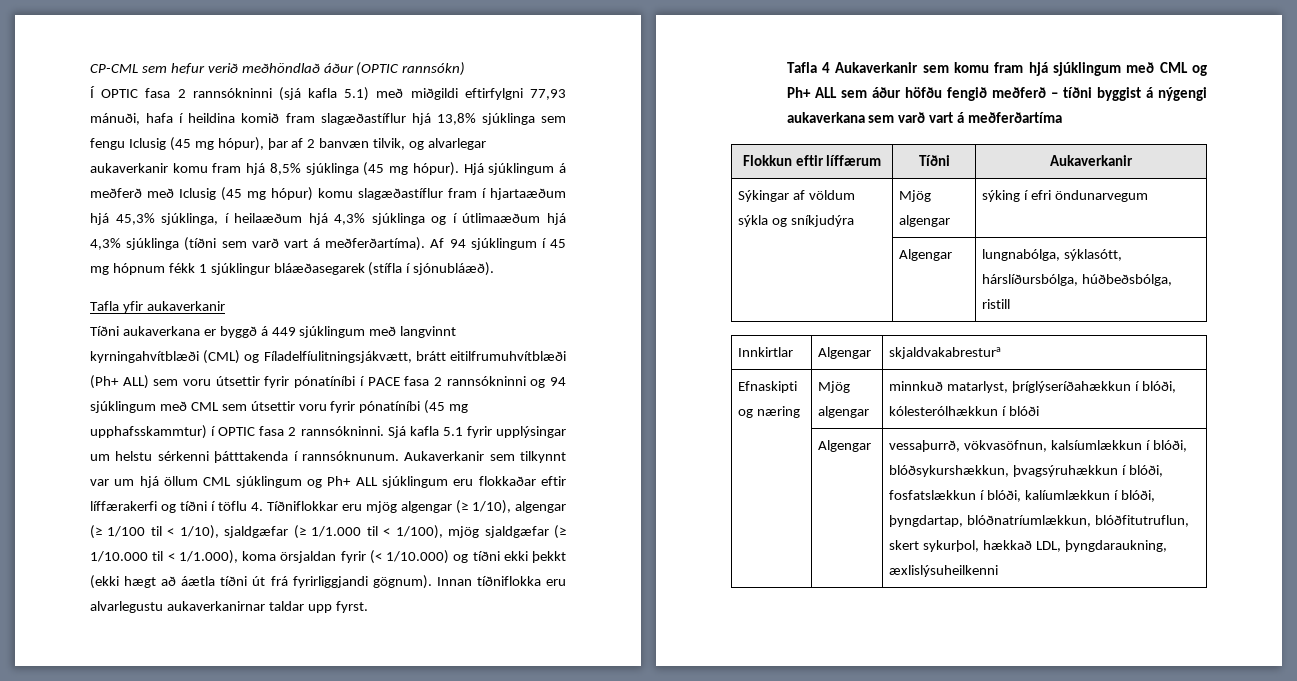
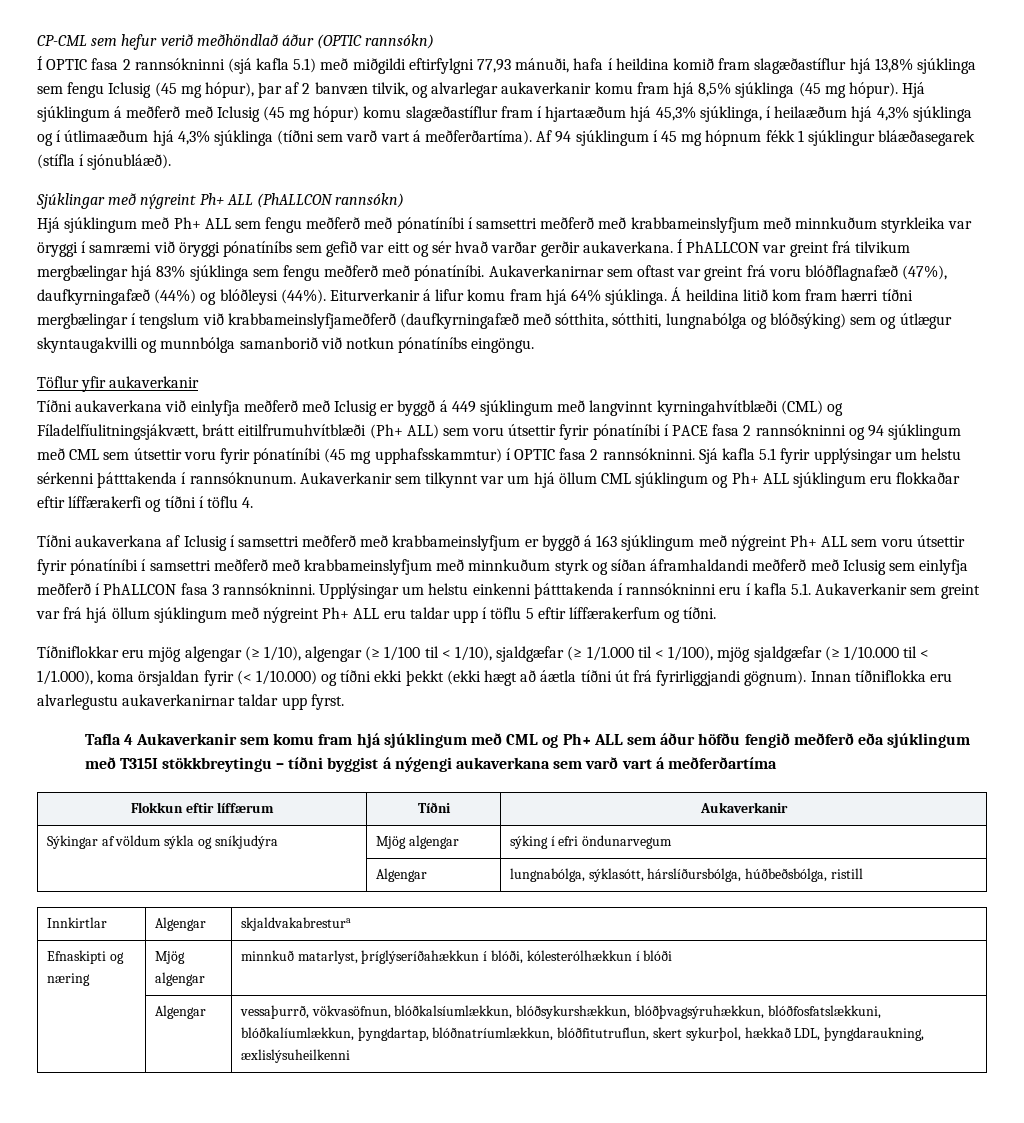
- Tafla yfir aukaverkanir
+ Sjúklingar með nýgreint Ph+ ALL (PhALLCON rannsókn)
+ Hjá sjúklingum með Ph+ ALL sem fengu meðferð með pónatíníbi í samsettri meðferð með krabbameinslyfjum með minnkuðum styrkleika var öryggi í samræmi við öryggi pónatíníbs sem gefið var eitt og sér hvað varðar gerðir aukaverkana. Í PhALLCON var greint frá tilvikum mergbælingar hjá 83% sjúklinga sem fengu meðferð með pónatíníbi. Aukaverkanirnar sem oftast var greint frá voru blóðflagnafæð (47%), daufkyrningafæð (44%) og blóðleysi (44%). Eiturverkanir á lifur komu fram hjá 64% sjúklinga. Á heildina litið kom fram hærri tíðni mergbælingar í tengslum við krabbameinslyfjameðferð (daufkyrningafæð með sótthita, sótthiti, lungnabólga og blóðsýking) sem og útlægur skyntaugakvilli og munnbólga samanborið við notkun pónatíníbs eingöngu.
+ Töflur yfir aukaverkanir
- Tíðni aukaverkana er byggð á 449 sjúklingum með langvinnt kyrningahvítblæði (CML) og Fíladelfíulitningsjákvætt, brátt eitilfrumuhvítblæði (Ph+ ALL) sem voru útsettir fyrir pónatíníbi í PACE fasa 2 rannsókninni og 94 sjúklingum með CML sem útsettir voru fyrir pónatíníbi (45 mg upphafsskammtur) í OPTIC fasa 2 rannsókninni.
+ Tíðni aukaverkana við einlyfja meðferð með Iclusig er byggð á 449 sjúklingum með langvinnt kyrningahvítblæði (CML) og Fíladelfíulitningsjákvætt, brátt eitilfrumuhvítblæði (Ph+ ALL) sem voru útsettir fyrir pónatíníbi í PACE fasa 2 rannsókninni og 94 sjúklingum með CML sem útsettir voru fyrir pónatíníbi (45 mg upphafsskammtur) í OPTIC fasa 2 rannsókninni.
- Aukaverkanir sem tilkynnt var um hjá öllum CML sjúklingum og Ph+ ALL sjúklingum eru flokkaðar eftir líffærakerfi og tíðni í töflu 4. Tíðniflokkar eru mjög algengar (≥ 1/10), algengar (≥ 1/100 til < 1/10), sjaldgæfar (≥ 1/1.000 til < 1/100), mjög sjaldgæfar (≥ 1/10.000 til < 1/1.000), koma örsjaldan fyrir (< 1/10.000) og tíðni ekki þekkt (ekki hægt að áætla tíðni út frá fyrirliggjandi gögnum).
+ Aukaverkanir sem tilkynnt var um hjá öllum CML sjúklingum og Ph+ ALL sjúklingum eru flokkaðar eftir líffærakerfi og tíðni í töflu 4.
+ Tíðni aukaverkana af Iclusig í samsettri meðferð með krabbameinslyfjum er byggð á 163 sjúklingum með nýgreint Ph+ ALL sem voru útsettir fyrir pónatíníbi í samsettri meðferð með krabbameinslyfjum með minnkuðum styrk og síðan áframhaldandi meðferð með Iclusig sem einlyfja meðferð í PhALLCON fasa 3 rannsókninni. Upplýsingar um helstu einkenni þátttakenda í rannsókninni eru í kafla 5.1. Aukaverkanir sem greint var frá hjá öllum sjúklingum með nýgreint Ph+ ALL eru taldar upp í töflu 5 eftir líffærakerfum og tíðni.
+ Tíðniflokkar eru mjög algengar (≥ 1/10), algengar (≥ 1/100 til < 1/10), sjaldgæfar (≥ 1/1.000 til < 1/100), mjög sjaldgæfar (≥ 1/10.000 til < 1/1.000), koma örsjaldan fyrir (< 1/10.000) og tíðni ekki þekkt (ekki hægt að áætla tíðni út frá fyrirliggjandi gögnum).
- Tafla 4 Aukaverkanir sem komu fram hjá sjúklingum með CML og Ph+ ALL sem áður höfðu fengið meðferð – tíðni byggist á nýgengi aukaverkana sem varð vart á meðferðartíma
+ Tafla 4 Aukaverkanir sem komu fram hjá sjúklingum með CML og Ph+ ALL sem áður höfðu fengið meðferð eða sjúklingum með T315I stökkbreytingu – tíðni byggist á nýgengi aukaverkana sem varð vart á meðferðartíma
- | Algengar | vessaþurrð, vökvasöfnun, kalsíumlækkun í blóði, blóðsykurshækkun, þvagsýruhækkun í blóði, fosfatslækkun í blóði, kalíumlækkun í blóði, þyngdartap, blóðnatríumlækkun, blóðfitutruflun, skert sykurþol, hækkað LDL, þyngdaraukning, æxlislýsuheilkenni
+ | Algengar | vessaþurrð, vökvasöfnun, blóðkalsíumlækkun, blóðsykurshækkun, blóðþvagsýruhækkun, blóðfosfatslækkuni, blóðkalíumlækkun, þyngdartap, blóðnatríumlækkun, blóðfitutruflun, skert sykurþol, hækkað LDL, þyngdaraukning, æxlislýsuheilkenni

